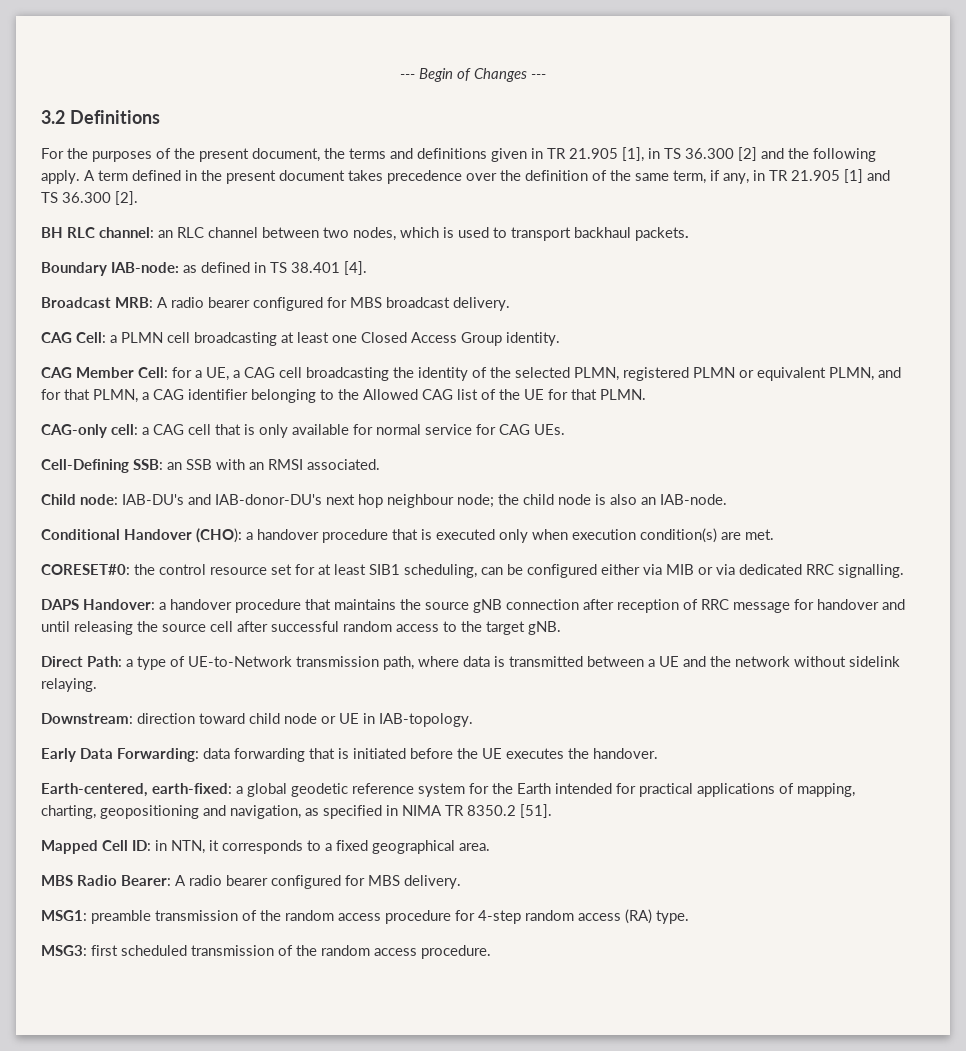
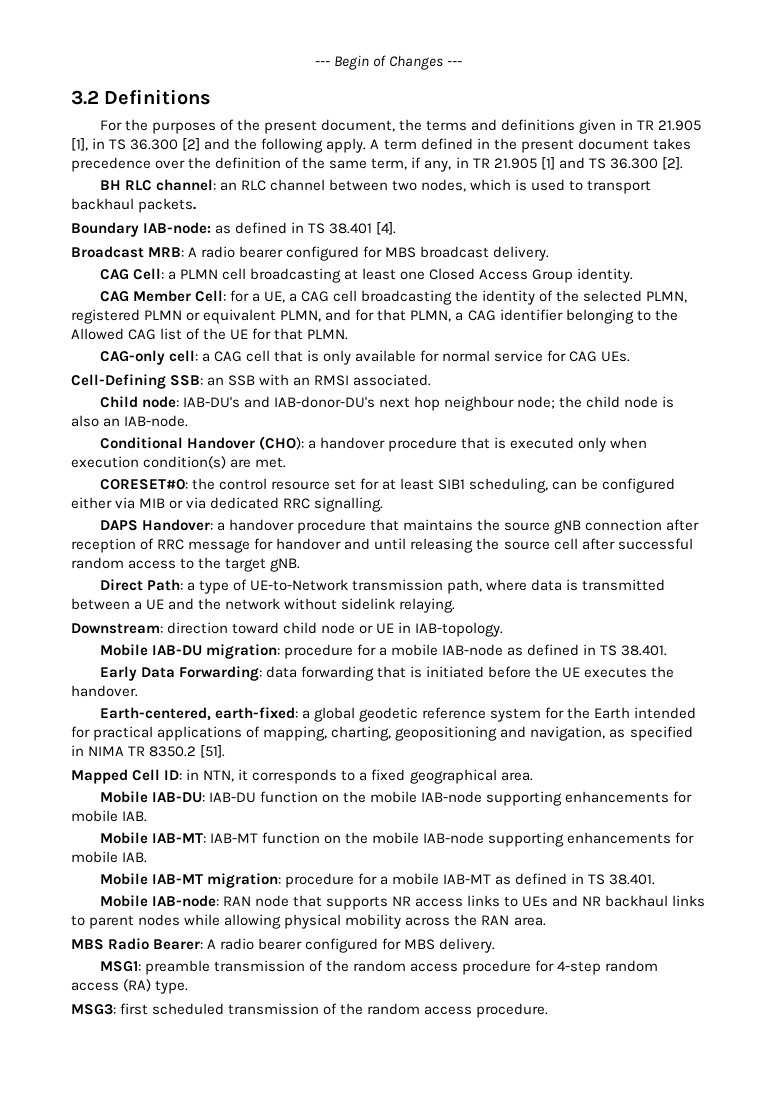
+ Mobile IAB-DU migration: procedure for a mobile IAB-node as defined in TS 38.401.
+ Mobile IAB-DU: IAB-DU function on the mobile IAB-node supporting enhancements for mobile IAB.
+ Mobile IAB-MT: IAB-MT function on the mobile IAB-node supporting enhancements for mobile IAB.
+ Mobile IAB-MT migration: procedure for a mobile IAB-MT as defined in TS 38.401.
+ Mobile IAB-node: RAN node that supports NR access links to UEs and NR backhaul links to parent nodes while allowing physical mobility across the RAN area.

